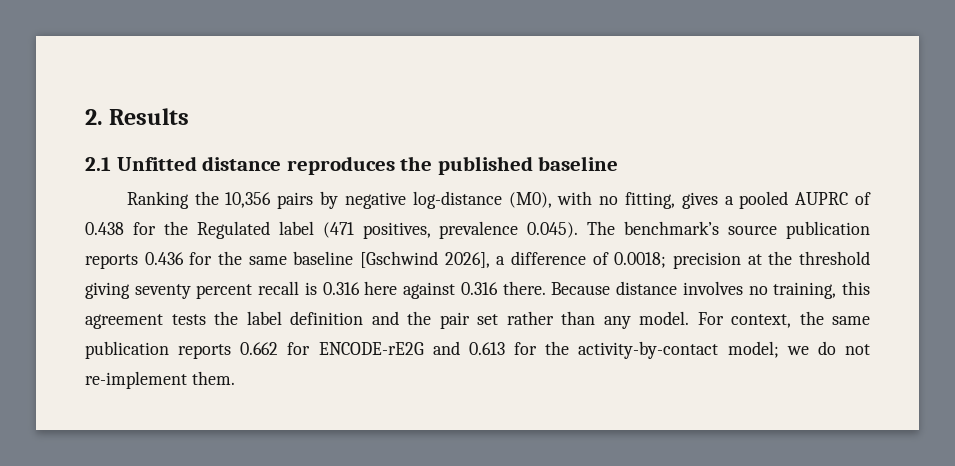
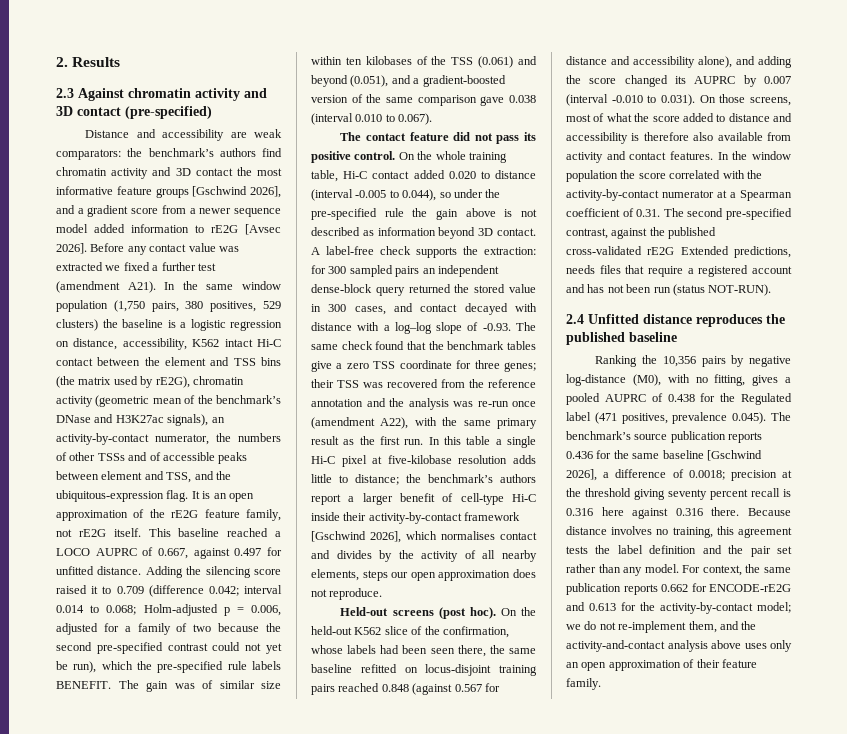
- 2.1 Unfitted distance reproduces the published baseline
+ 2.3 Against chromatin activity and 3D contact (pre-specified)
+ Distance and accessibility are weak comparators: the benchmark’s authors find chromatin activity and 3D contact the most informative feature groups [Gschwind 2026], and a gradient score from a newer sequence model added information to rE2G [Avsec 2026]. Before any contact value was extracted we fixed a further test (amendment A21). In the same window population (1,750 pairs, 380 positives, 529 clusters) the baseline is a logistic regression on distance, accessibility, K562 intact Hi-C contact between the element and TSS bins (the matrix used by rE2G), chromatin activity (geometric mean of the benchmark’s DNase and H3K27ac signals), an activity-by-contact numerator, the numbers of other TSSs and of accessible peaks between element and TSS, and the ubiquitous-expression flag. It is an open approximation of the rE2G feature family, not rE2G itself. This baseline reached a LOCO AUPRC of 0.667, against 0.497 for unfitted distance. Adding the silencing score raised it to 0.709 (difference 0.042; interval 0.014 to 0.068; Holm-adjusted p = 0.006, adjusted for a family of two because the second pre-specified contrast could not yet be run), which the pre-specified rule labels BENEFIT. The gain was of similar size within ten kilobases of the TSS (0.061) and beyond (0.051), and a gradient-boosted version of the same comparison gave 0.038 (interval 0.010 to 0.067).
+ The contact feature did not pass its positive control. On the whole training table, Hi-C contact added 0.020 to distance (interval -0.005 to 0.044), so under the pre-specified rule the gain above is not described as information beyond 3D contact. A label-free check supports the extraction: for 300 sampled pairs an independent dense-block query returned the stored value in 300 cases, and contact decayed with distance with a log–log slope of -0.93. The same check found that the benchmark tables give a zero TSS coordinate for three genes; their TSS was recovered from the reference annotation and the analysis was re-run once (amendment A22), with the same primary result as the first run. In this table a single Hi-C pixel at five-kilobase resolution adds little to distance; the benchmark’s authors report a larger benefit of cell-type Hi-C inside their activity-by-contact framework [Gschwind 2026], which normalises contact and divides by the activity of all nearby elements, steps our open approximation does not reproduce.
+ Held-out screens (post hoc). On the held-out K562 slice of the confirmation, whose labels had been seen there, the same baseline refitted on locus-disjoint training pairs reached 0.848 (against 0.567 for distance and accessibility alone), and adding the score changed its AUPRC by 0.007 (interval -0.010 to 0.031). On those screens, most of what the score added to distance and accessibility is therefore also available from activity and contact features. In the window population the score correlated with the activity-by-contact numerator at a Spearman coefficient of 0.31. The second pre-specified contrast, against the published cross-validated rE2G Extended predictions, needs files that require a registered account and has not been run (status NOT-RUN).
+ 2.4 Unfitted distance reproduces the published baseline
- For context, the same publication reports 0.662 for ENCODE-rE2G and 0.613 for the activity-by-contact model; we do not re-implement them.
+ For context, the same publication reports 0.662 for ENCODE-rE2G and 0.613 for the activity-by-contact model; we do not re-implement them, and the activity-and-contact analysis above uses only an open approximation of their feature family.

